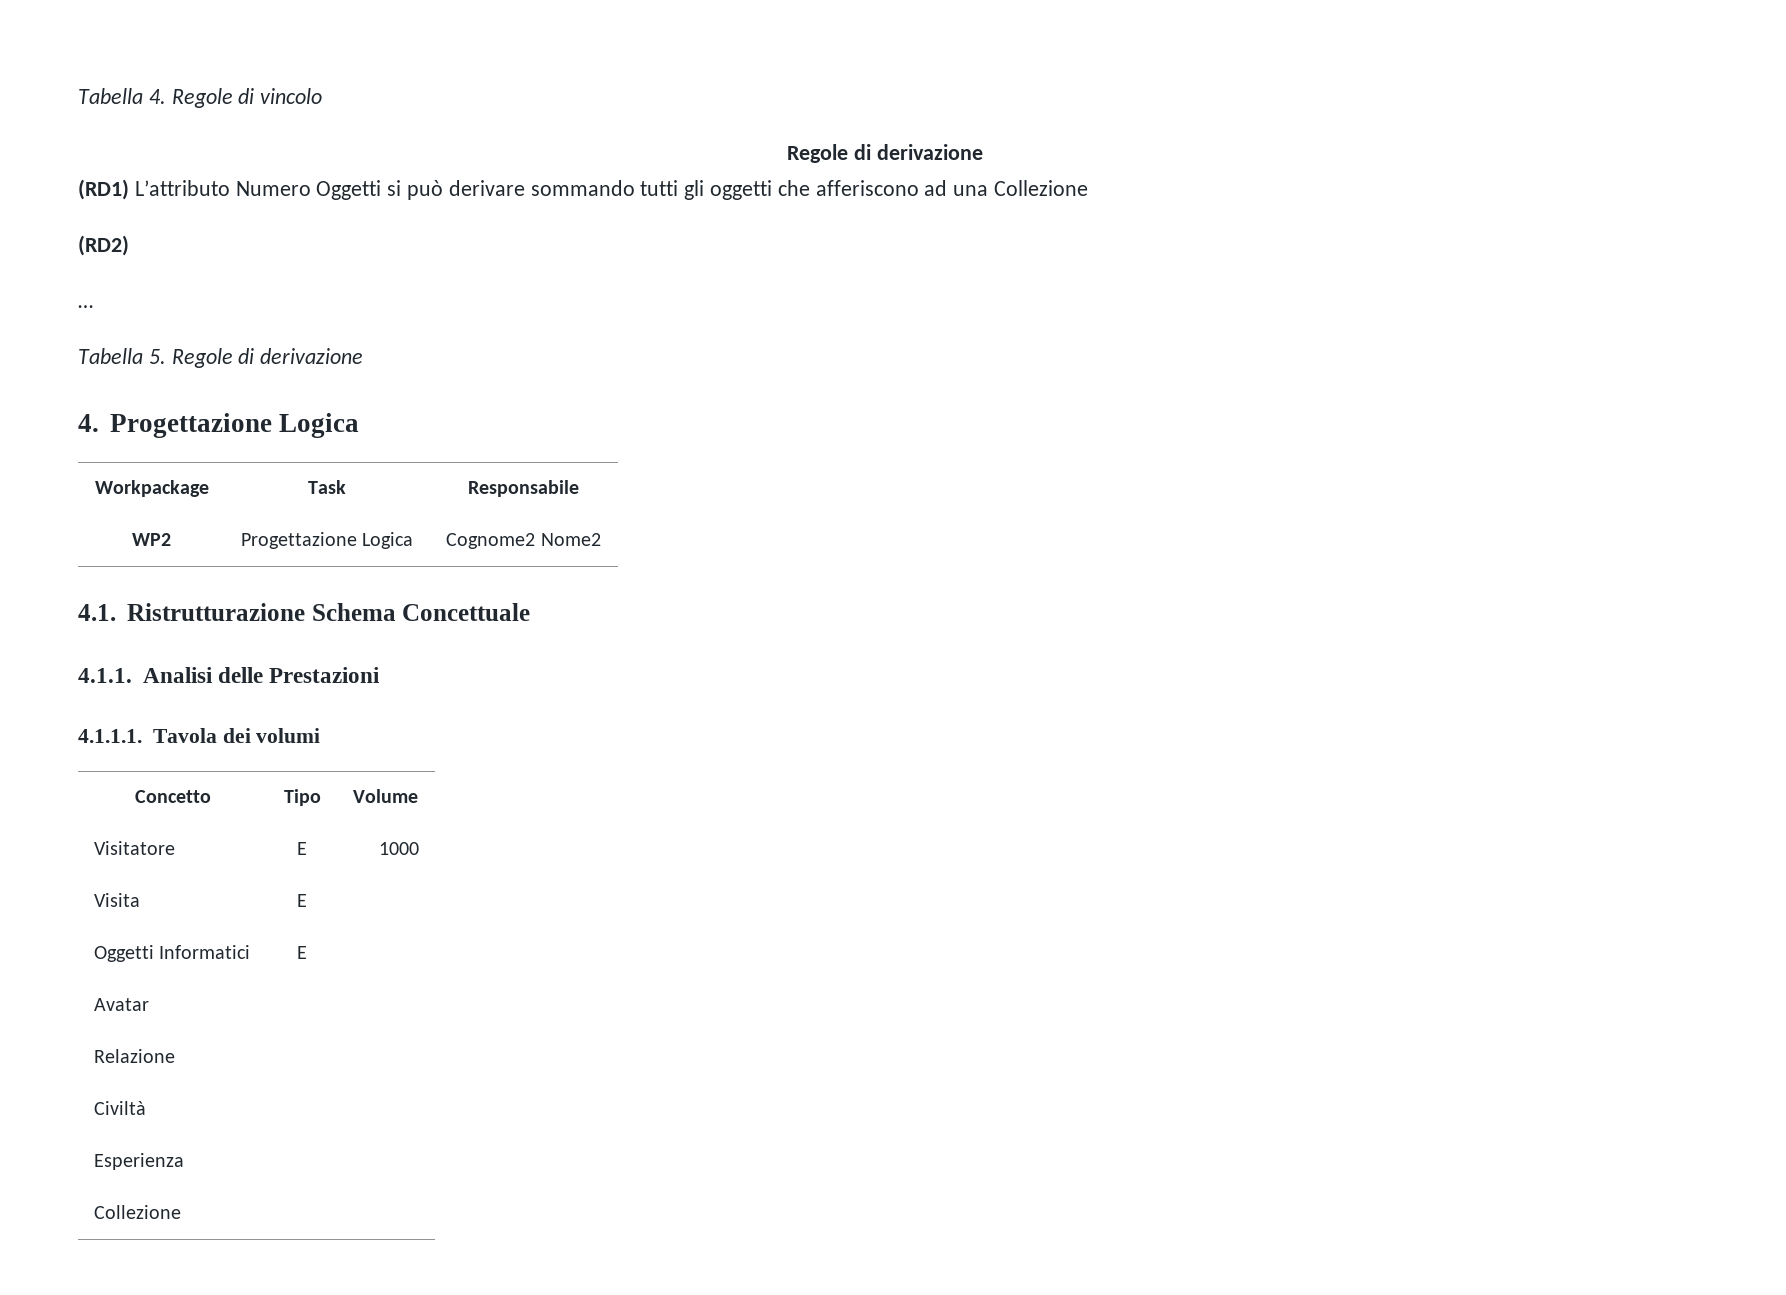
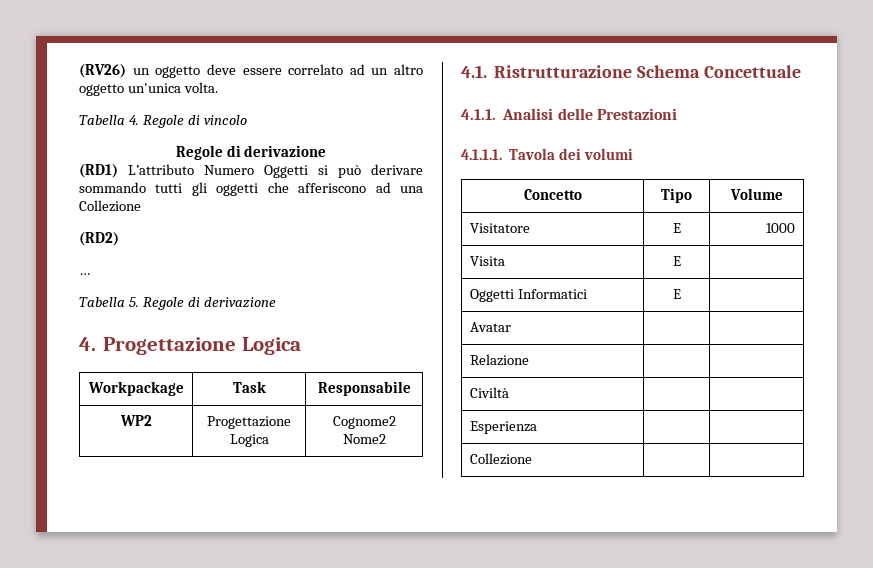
+ (RV26) un oggetto deve essere correlato ad un altro oggetto un'unica volta.

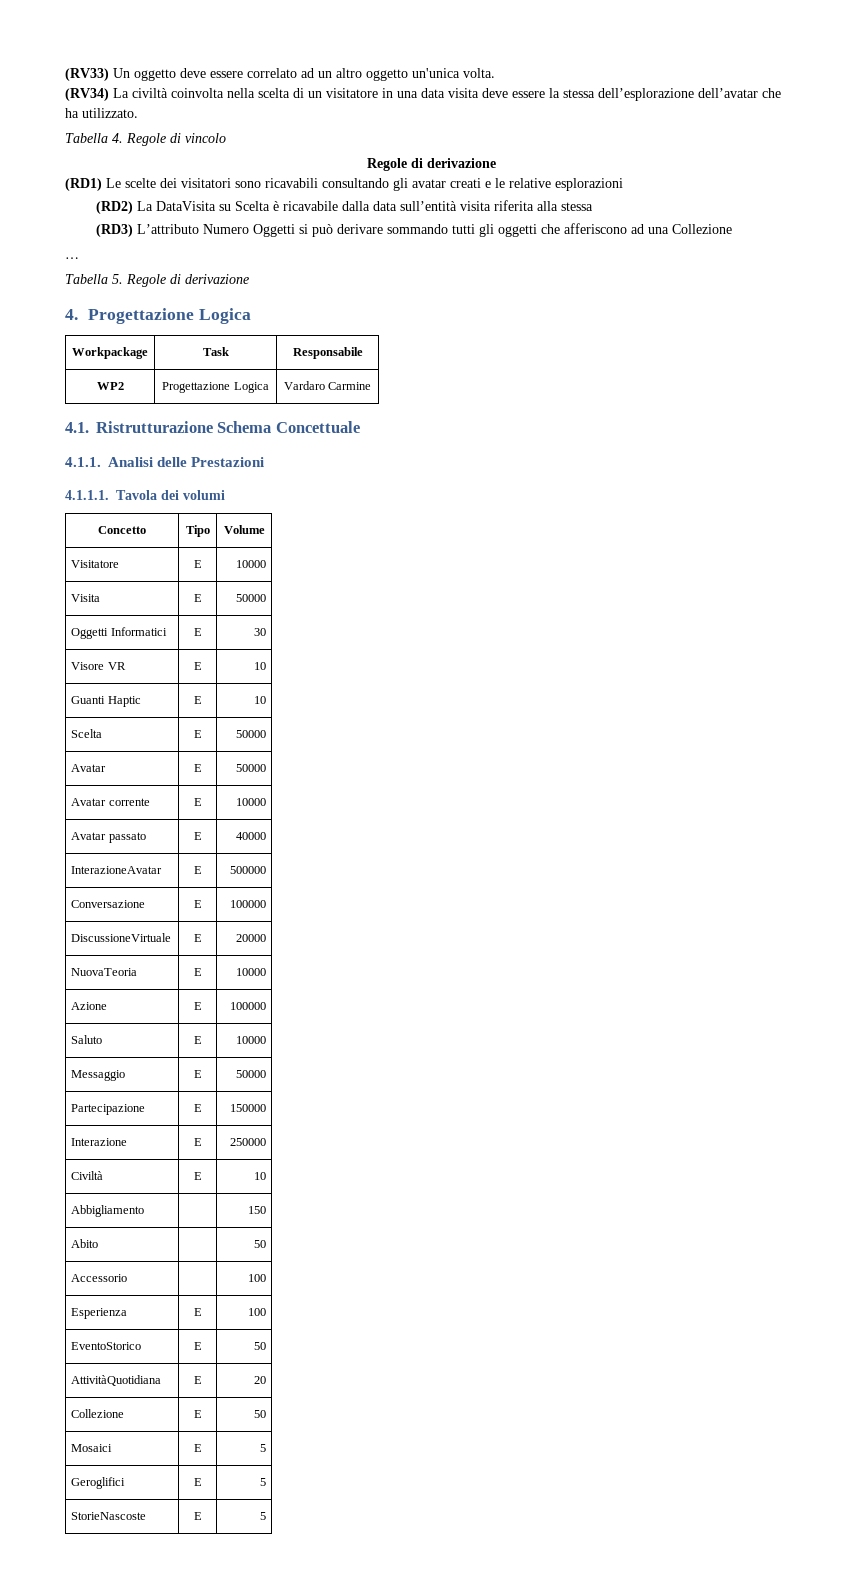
- (RV26) un oggetto deve essere correlato ad un altro oggetto un'unica volta.
+ (RV33) Un oggetto deve essere correlato ad un altro oggetto un'unica volta.
+ (RV34) La civiltà coinvolta nella scelta di un visitatore in una data visita deve essere la stessa dell’esplorazione dell’avatar che ha utilizzato.
- (RD1) L’attributo Numero Oggetti si può derivare sommando tutti gli oggetti che afferiscono ad una Collezione
+ (RD1) Le scelte dei visitatori sono ricavabili consultando gli avatar creati e le relative esplorazioni
+ (RD2) La DataVisita su Scelta è ricavabile dalla data sull’entità visita riferita alla stessa
+ (RD3) L’attributo Numero Oggetti si può derivare sommando tutti gli oggetti che afferiscono ad una Collezione
- (RD2)
- WP2 | Progettazione Logica | Cognome2 Nome2
+ WP2 | Progettazione Logica | Vardaro Carmine
- Visitatore | E | 1000
+ Visitatore | E | 10000
- Visita | E |
+ Visita | E | 50000
- Oggetti Informatici | E |
- Avatar | |
- Relazione | |
- Civiltà | |
- Esperienza | |
- Collezione | |
+ Oggetti Informatici | E | 30
+ Visore VR | E | 10
+ Guanti Haptic | E | 10
+ Scelta | E | 50000
+ Avatar | E | 50000
+ Avatar corrente | E | 10000
+ Avatar passato | E | 40000
+ InterazioneAvatar | E | 500000
+ Conversazione | E | 100000
+ DiscussioneVirtuale | E | 20000
+ NuovaTeoria | E | 10000
+ Azione | E | 100000
+ Saluto | E | 10000
+ Messaggio | E | 50000
+ Partecipazione | E | 150000
+ Interazione | E | 250000
+ Civiltà | E | 10
+ Abbigliamento | | 150
+ Abito | | 50
+ Accessorio | | 100
+ Esperienza | E | 100
+ EventoStorico | E | 50
+ AttivitàQuotidiana | E | 20
+ Collezione | E | 50
+ Mosaici | E | 5
+ Geroglifici | E | 5
+ StorieNascoste | E | 5

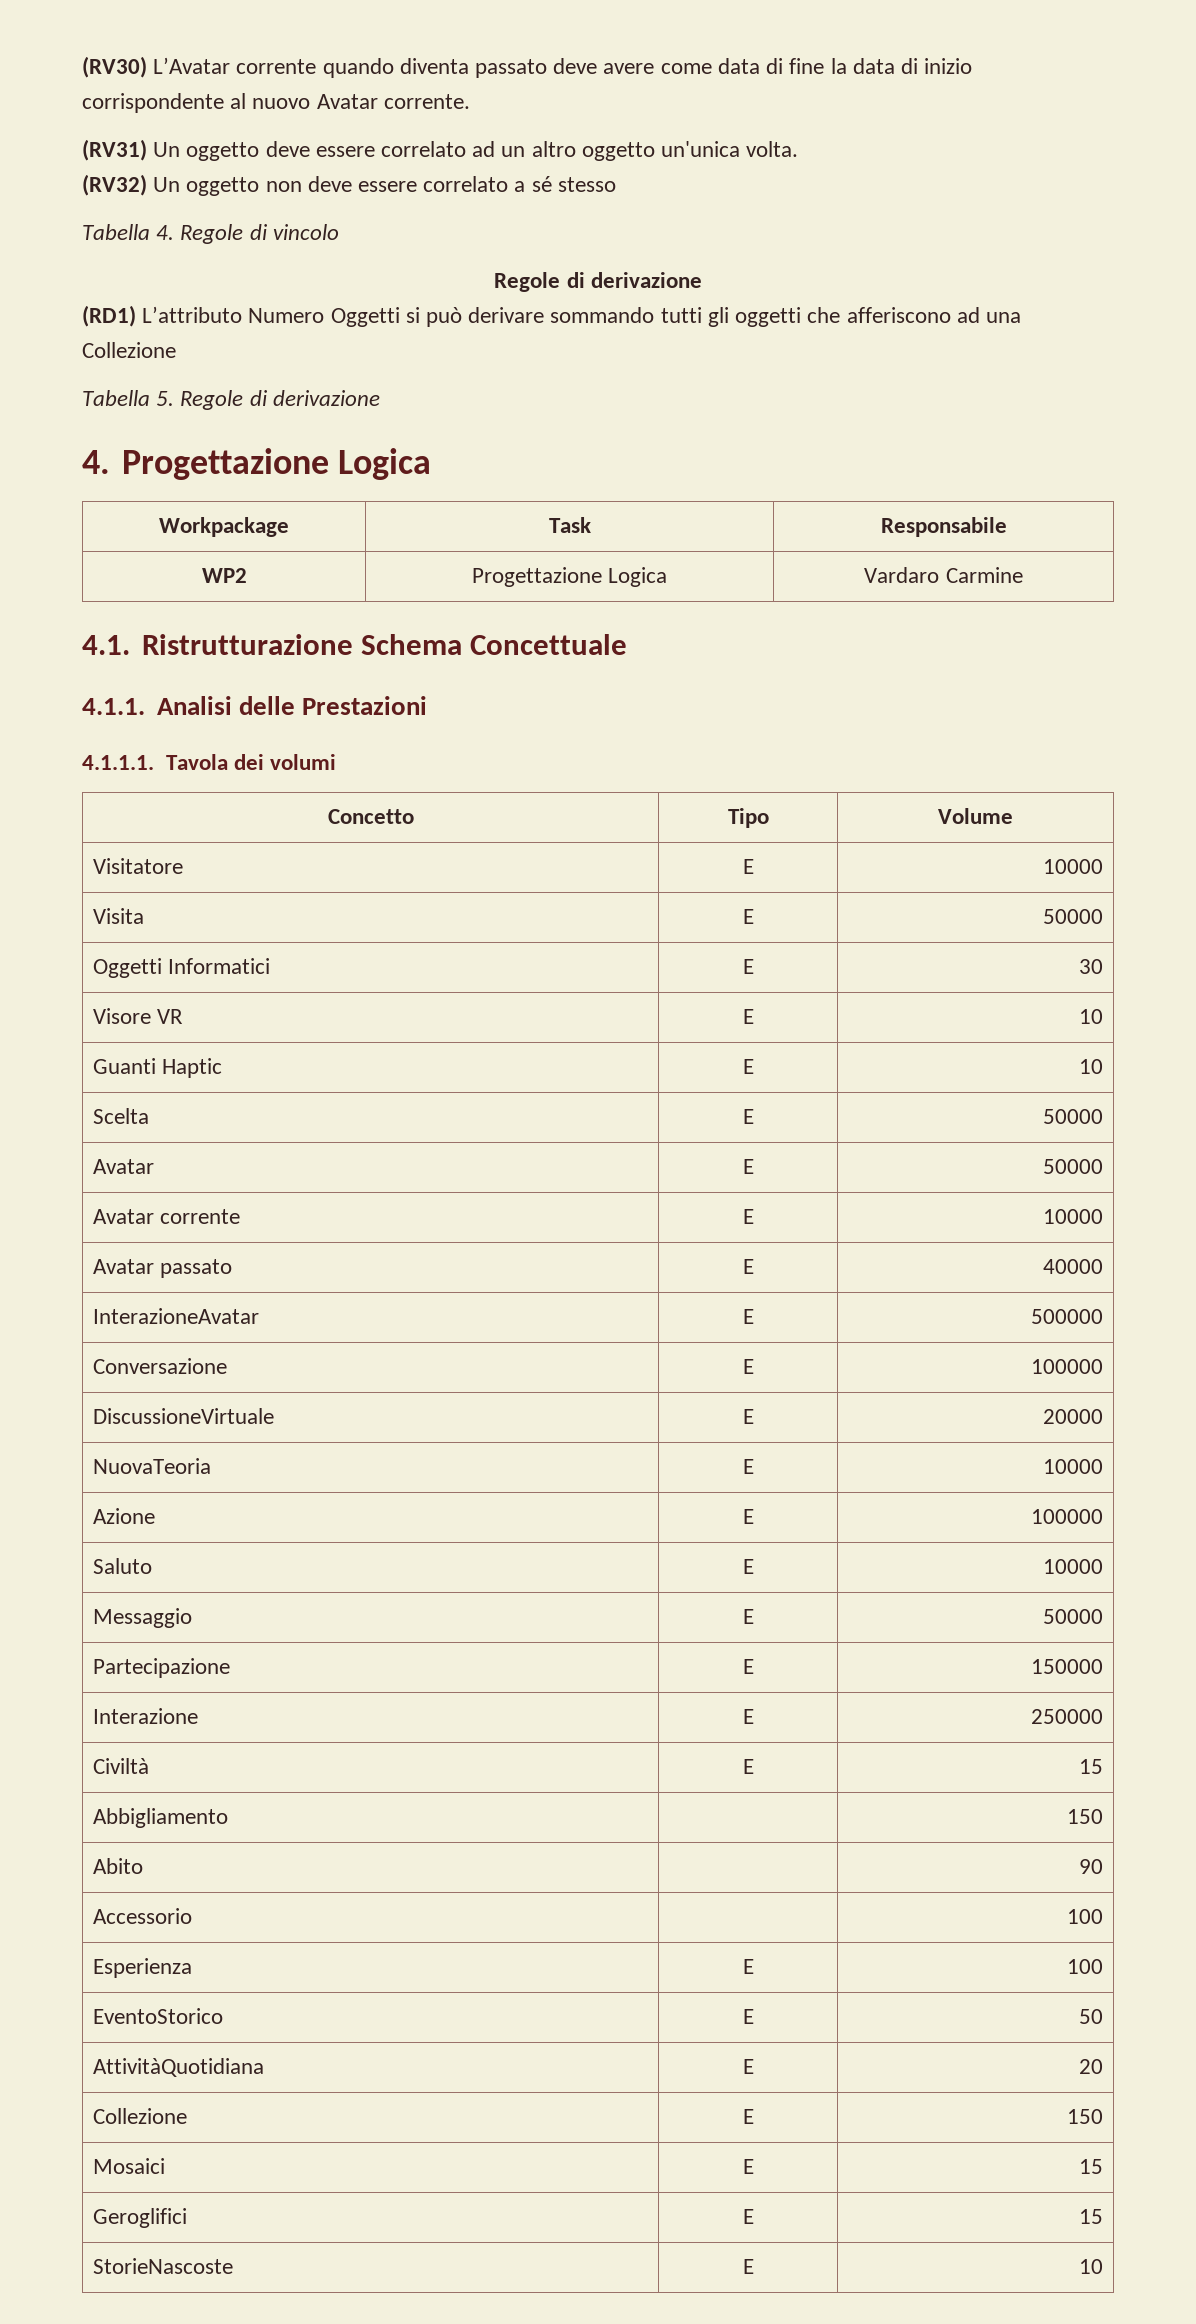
- (RV33) Un oggetto deve essere correlato ad un altro oggetto un'unica volta.
+ (RV30) L’Avatar corrente quando diventa passato deve avere come data di fine la data di inizio corrispondente al nuovo Avatar corrente.
+ (RV31) Un oggetto deve essere correlato ad un altro oggetto un'unica volta.
- (RV34) La civiltà coinvolta nella scelta di un visitatore in una data visita deve essere la stessa dell’esplorazione dell’avatar che ha utilizzato.
+ (RV32) Un oggetto non deve essere correlato a sé stesso
- (RD1) Le scelte dei visitatori sono ricavabili consultando gli avatar creati e le relative esplorazioni
- (RD2) La DataVisita su Scelta è ricavabile dalla data sull’entità visita riferita alla stessa
- (RD3) L’attributo Numero Oggetti si può derivare sommando tutti gli oggetti che afferiscono ad una Collezione
+ (RD1) L’attributo Numero Oggetti si può derivare sommando tutti gli oggetti che afferiscono ad una Collezione
- …
- Civiltà | E | 10
+ Civiltà | E | 15
- Abito | | 50
+ Abito | | 90
- Collezione | E | 50
+ Collezione | E | 150
- Mosaici | E | 5
+ Mosaici | E | 15
- Geroglifici | E | 5
+ Geroglifici | E | 15
- StorieNascoste | E | 5
+ StorieNascoste | E | 10

